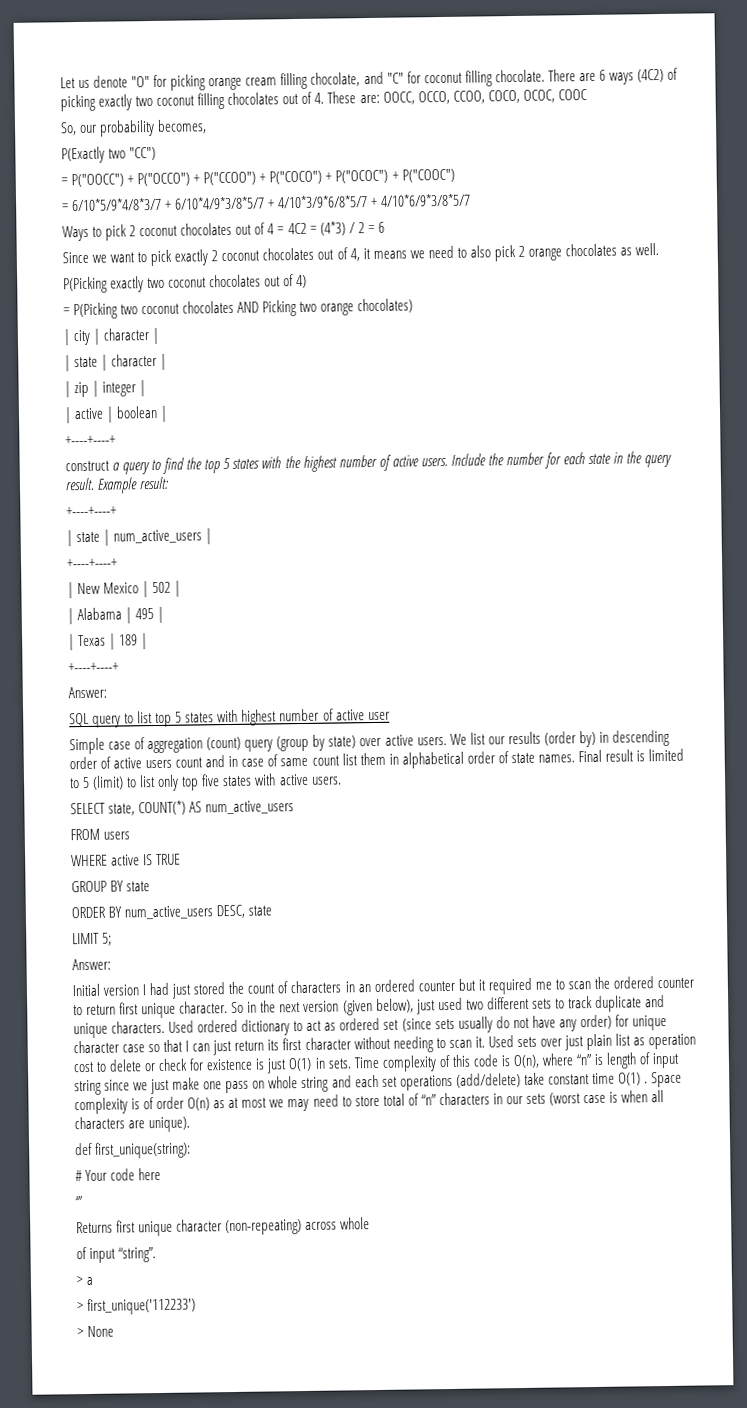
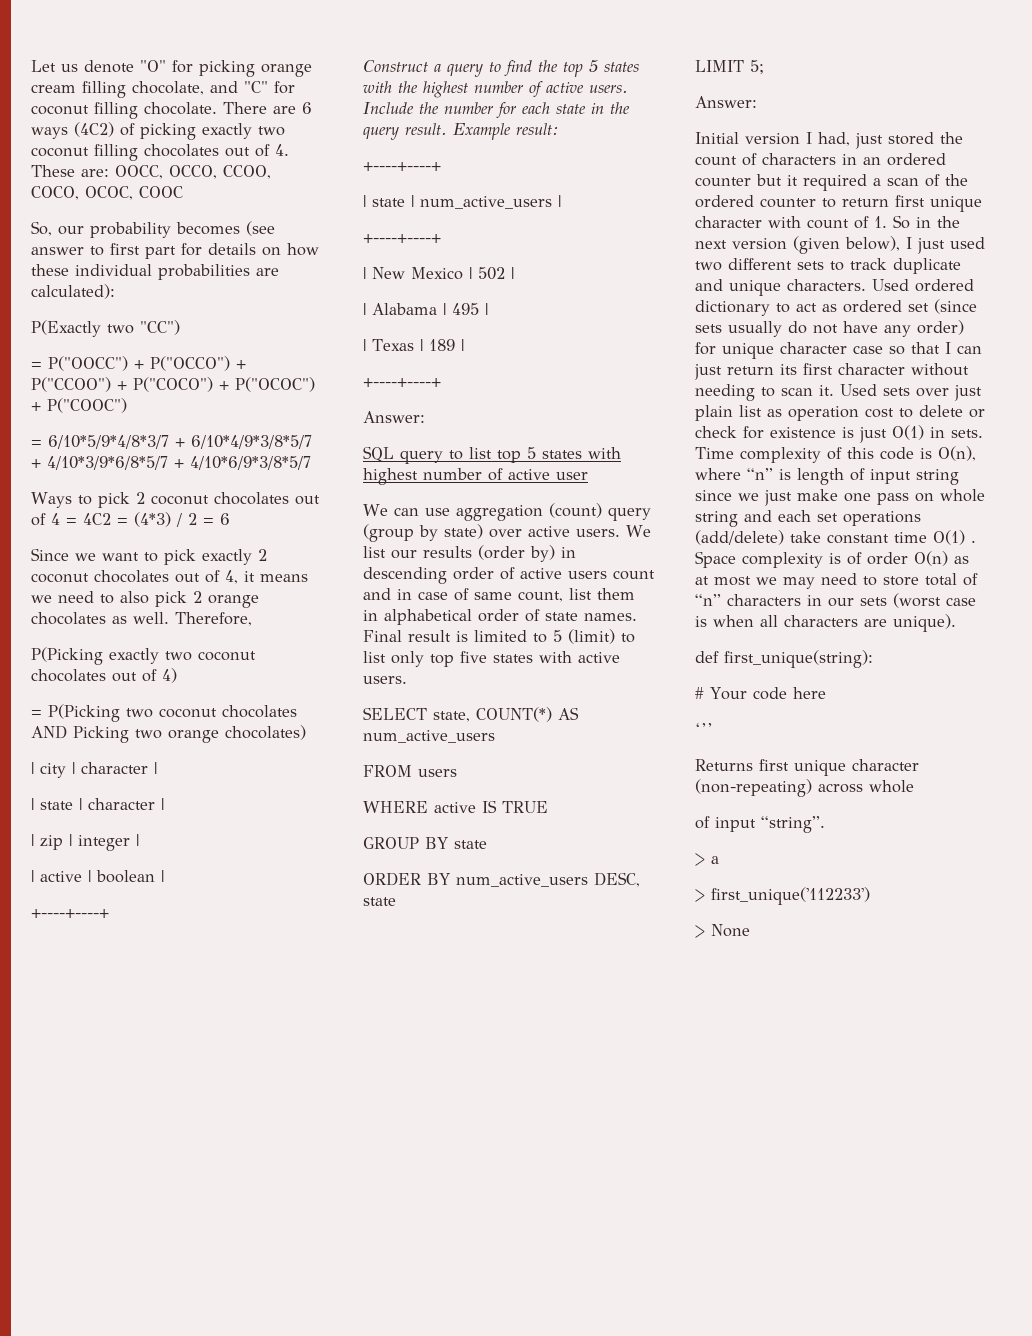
- So, our probability becomes,
+ So, our probability becomes (see answer to first part for details on how these individual probabilities are calculated):
+ Therefore,
- construct a query to find the top 5 states with the highest number of active users.
+ Construct a query to find the top 5 states with the highest number of active users.
- Simple case of aggregation (count) query (group by state) over active users.
+ We can use aggregation (count) query (group by state) over active users.
- We list our results (order by) in descending order of active users count and in case of same count list them in alphabetical order of state names.
+ We list our results (order by) in descending order of active users count and in case of same count, list them in alphabetical order of state names.
- Initial version I had just stored the count of characters in an ordered counter but it required me to scan the ordered counter to return first unique character. So in the next version (given below), just used two different sets to track duplicate and unique characters.
+ Initial version I had, just stored the count of characters in an ordered counter but it required a scan of the ordered counter to return first unique character with count of 1. So in the next version (given below), I just used two different sets to track duplicate and unique characters.

